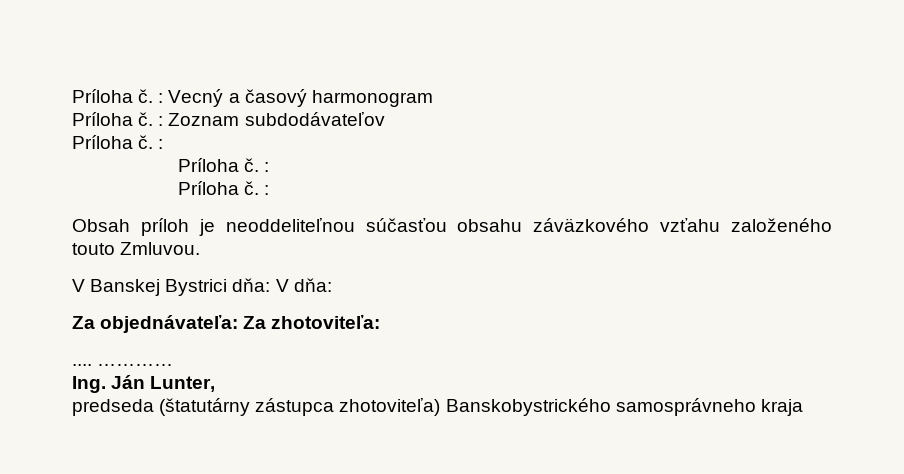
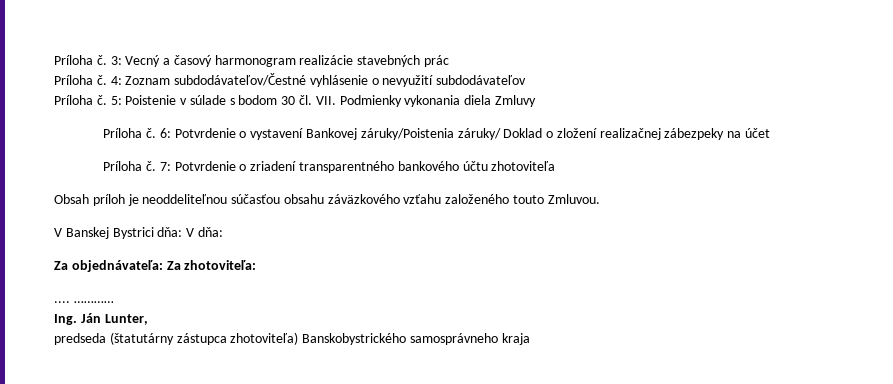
- Príloha č. : Vecný a časový harmonogram
- Príloha č. : Zoznam subdodávateľov
- Príloha č. :
- Príloha č. :
- Príloha č. :
+ Príloha č. 3: Vecný a časový harmonogram realizácie stavebných prác
+ Príloha č. 4: Zoznam subdodávateľov/Čestné vyhlásenie o nevyužití subdodávateľov
+ Príloha č. 5: Poistenie v súlade s bodom 30 čl. VII. Podmienky vykonania diela Zmluvy
+ Príloha č. 6: Potvrdenie o vystavení Bankovej záruky/Poistenia záruky/ Doklad o zložení realizačnej zábezpeky na účet
+ Príloha č. 7: Potvrdenie o zriadení transparentného bankového účtu zhotoviteľa

